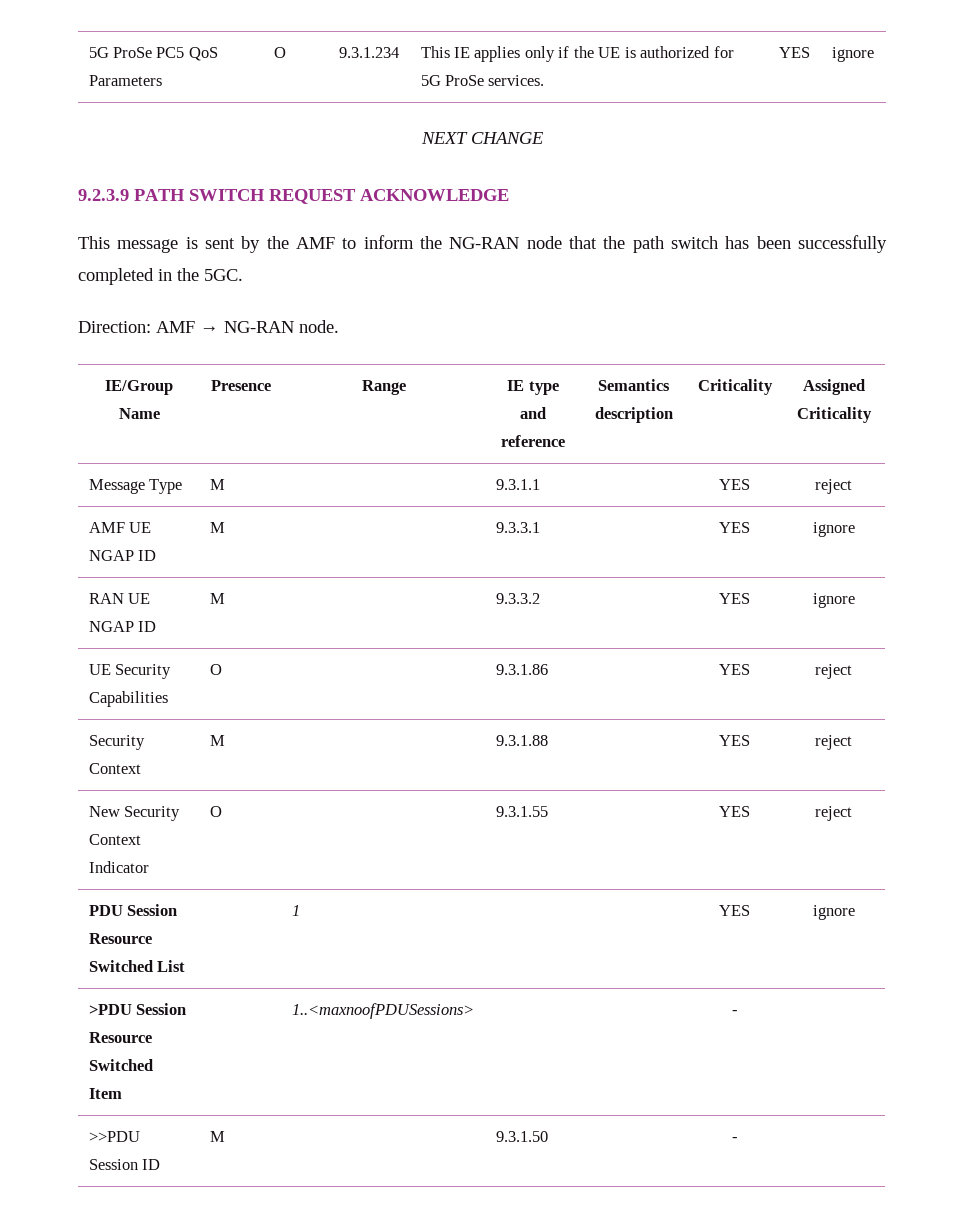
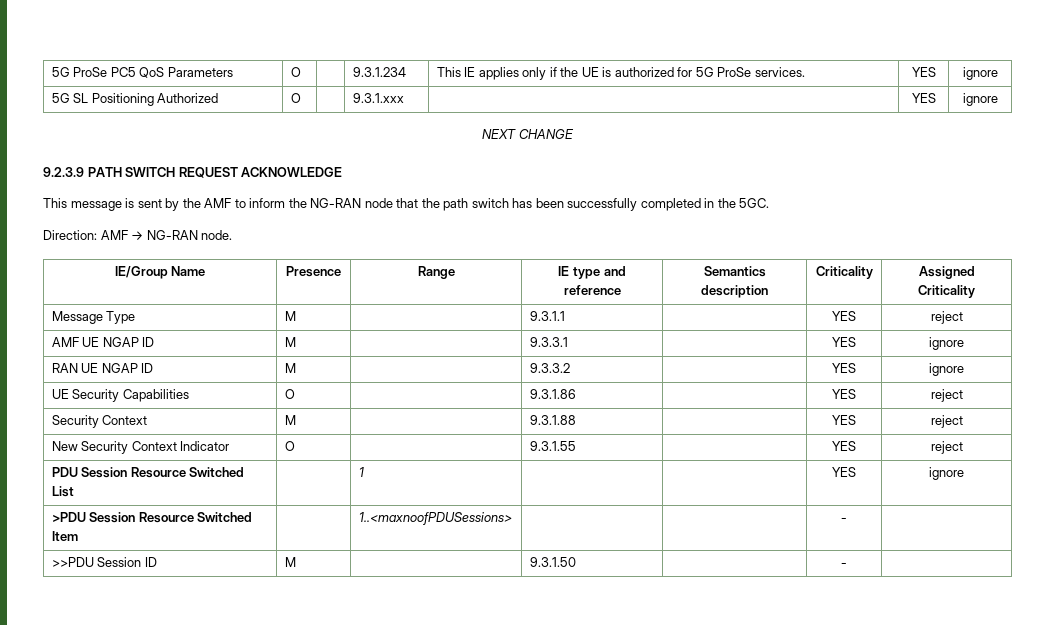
+ 5G SL Positioning Authorized | O | | 9.3.1.xxx | | YES | ignore

